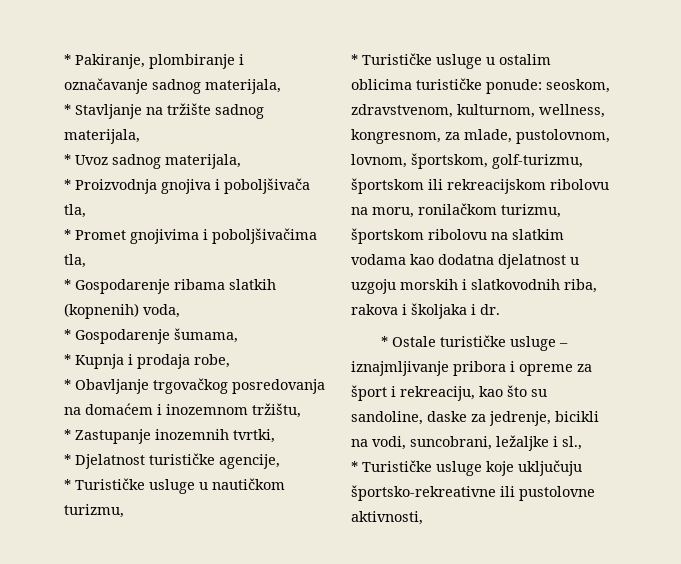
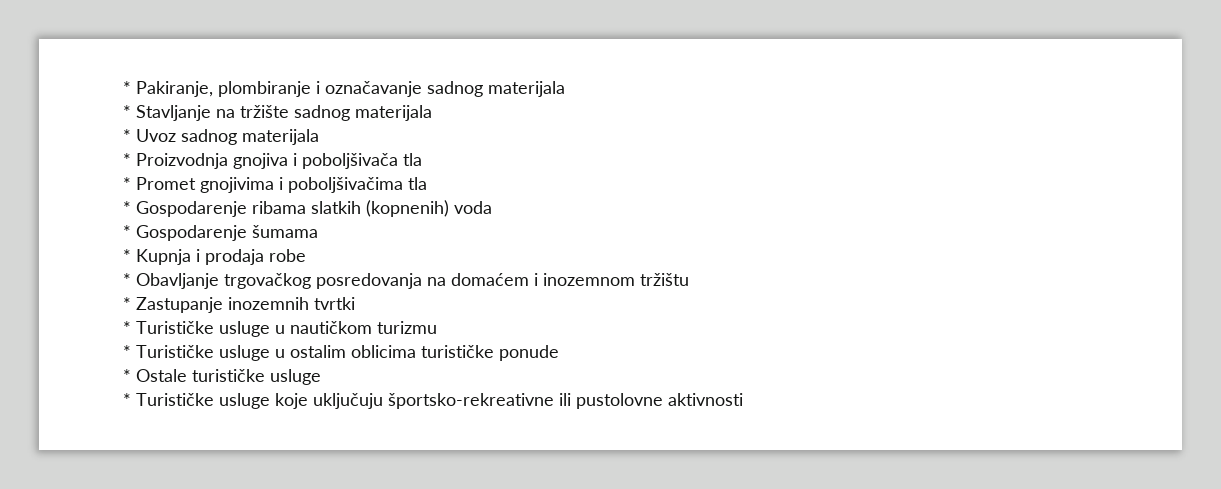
- * Pakiranje, plombiranje i označavanje sadnog materijala,
+ * Pakiranje, plombiranje i označavanje sadnog materijala
- * Stavljanje na tržište sadnog materijala,
+ * Stavljanje na tržište sadnog materijala
- * Uvoz sadnog materijala,
+ * Uvoz sadnog materijala
- * Proizvodnja gnojiva i poboljšivača tla,
+ * Proizvodnja gnojiva i poboljšivača tla
- * Promet gnojivima i poboljšivačima tla,
+ * Promet gnojivima i poboljšivačima tla
- * Gospodarenje ribama slatkih (kopnenih) voda,
- * Gospodarenje šumama,
+ * Gospodarenje ribama slatkih (kopnenih) voda
+ * Gospodarenje šumama
- * Kupnja i prodaja robe,
+ * Kupnja i prodaja robe
- * Obavljanje trgovačkog posredovanja na domaćem i inozemnom tržištu,
+ * Obavljanje trgovačkog posredovanja na domaćem i inozemnom tržištu
- * Zastupanje inozemnih tvrtki,
- * Djelatnost turističke agencije,
+ * Zastupanje inozemnih tvrtki
- * Turističke usluge u nautičkom turizmu,
+ * Turističke usluge u nautičkom turizmu
- * Turističke usluge u ostalim oblicima turističke ponude: seoskom, zdravstvenom, kulturnom, wellness, kongresnom, za mlade, pustolovnom, lovnom, športskom, golf-turizmu, športskom ili rekreacijskom ribolovu na moru, ronilačkom turizmu, športskom ribolovu na slatkim vodama kao dodatna djelatnost u uzgoju morskih i slatkovodnih riba, rakova i školjaka i dr.
- * Ostale turističke usluge – iznajmljivanje pribora i opreme za šport i rekreaciju, kao što su sandoline, daske za jedrenje, bicikli na vodi, suncobrani, ležaljke i sl.,
+ * Turističke usluge u ostalim oblicima turističke ponude
+ * Ostale turističke usluge
- * Turističke usluge koje uključuju športsko-rekreativne ili pustolovne aktivnosti,
+ * Turističke usluge koje uključuju športsko-rekreativne ili pustolovne aktivnosti

